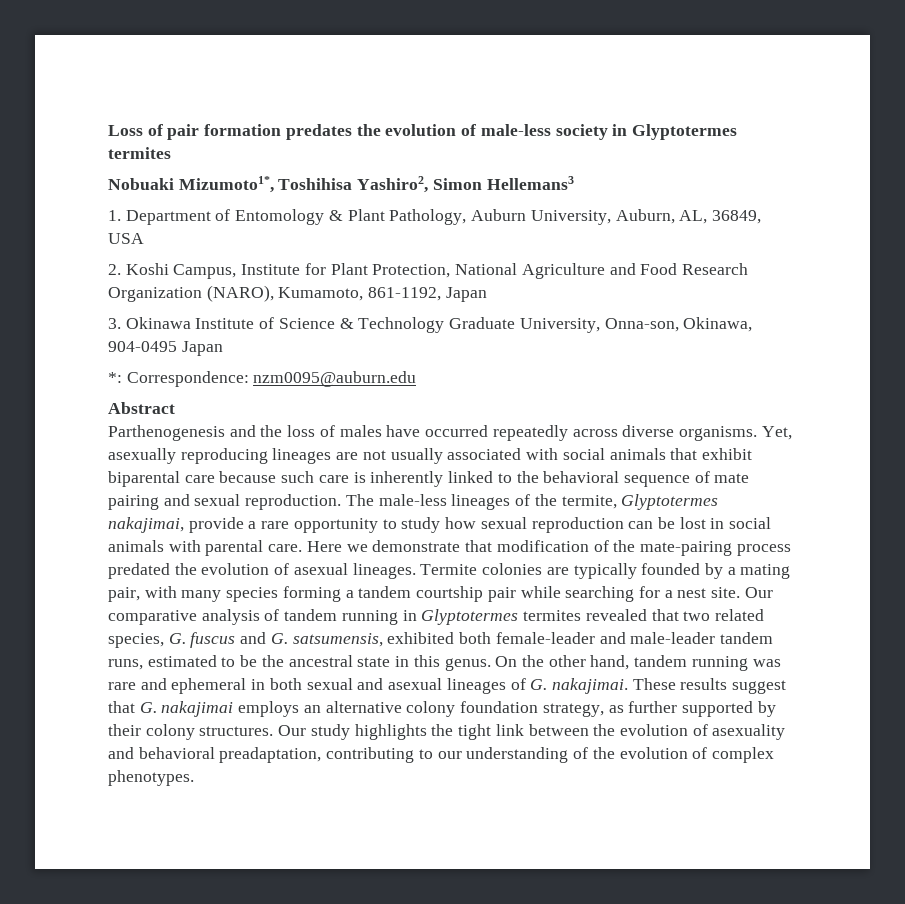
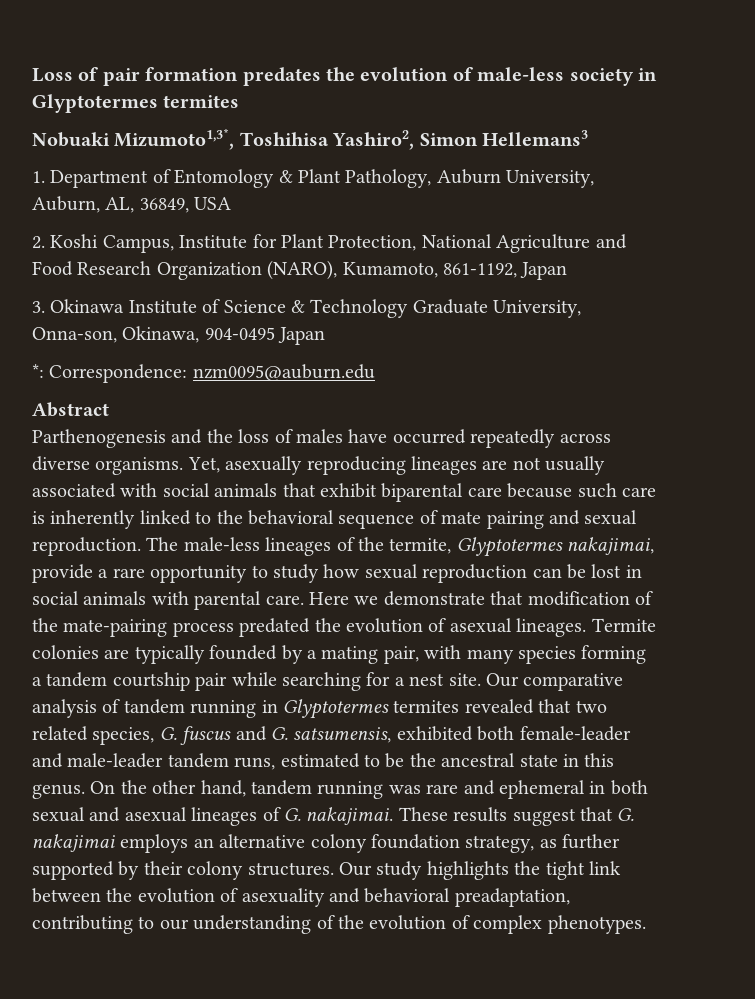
- Nobuaki Mizumoto1*, Toshihisa Yashiro2, Simon Hellemans3
+ Nobuaki Mizumoto1,3*, Toshihisa Yashiro2, Simon Hellemans3

